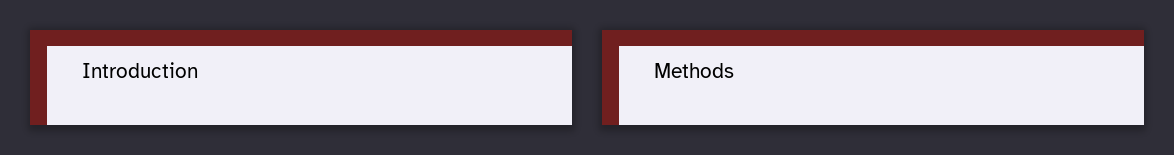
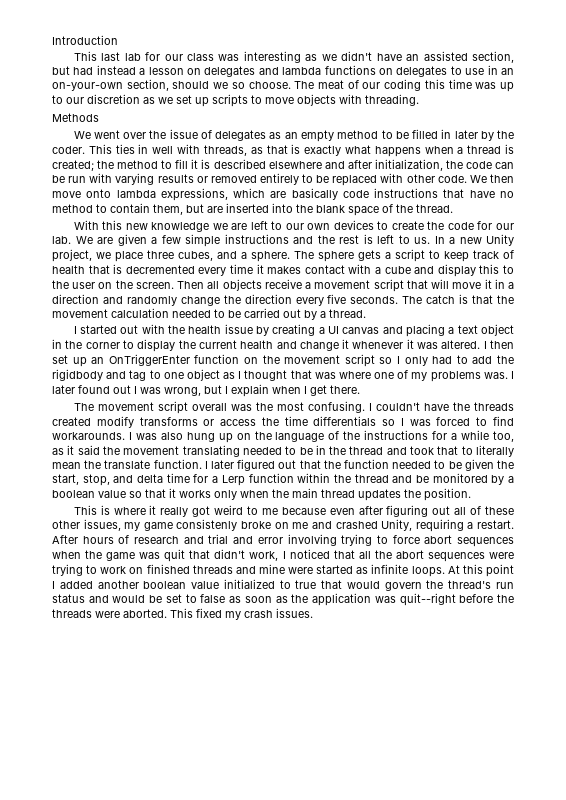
+ This last lab for our class was interesting as we didn't have an assisted section, but had instead a lesson on delegates and lambda functions on delegates to use in an on-your-own section, should we so choose. The meat of our coding this time was up to our discretion as we set up scripts to move objects with threading.
  Methods
+ We went over the issue of delegates as an empty method to be filled in later by the coder. This ties in well with threads, as that is exactly what happens when a thread is created; the method to fill it is described elsewhere and after initialization, the code can be run with varying results or removed entirely to be replaced with other code. We then move onto lambda expressions, which are basically code instructions that have no method to contain them, but are inserted into the blank space of the thread.
+ With this new knowledge we are left to our own devices to create the code for our lab. We are given a few simple instructions and the rest is left to us. In a new Unity project, we place three cubes, and a sphere. The sphere gets a script to keep track of health that is decremented every time it makes contact with a cube and display this to the user on the screen. Then all objects receive a movement script that will move it in a direction and randomly change the direction every five seconds. The catch is that the movement calculation needed to be carried out by a thread.
+ I started out with the health issue by creating a UI canvas and placing a text object in the corner to display the current health and change it whenever it was altered. I then set up an OnTriggerEnter function on the movement script so I only had to add the rigidbody and tag to one object as I thought that was where one of my problems was. I later found out I was wrong, but I explain when I get there.
+ The movement script overall was the most confusing. I couldn't have the threads created modify transforms or access the time differentials so I was forced to find workarounds. I was also hung up on the language of the instructions for a while too, as it said the movement translating needed to be in the thread and took that to literally mean the translate function. I later figured out that the function needed to be given the start, stop, and delta time for a Lerp function within the thread and be monitored by a boolean value so that it works only when the main thread updates the position.
+ This is where it really got weird to me because even after figuring out all of these other issues, my game consistenly broke on me and crashed Unity, requiring a restart. After hours of research and trial and error involving trying to force abort sequences when the game was quit that didn't work, I noticed that all the abort sequences were trying to work on finished threads and mine were started as infinite loops. At this point I added another boolean value initialized to true that would govern the thread's run status and would be set to false as soon as the application was quit--right before the threads were aborted. This fixed my crash issues.

